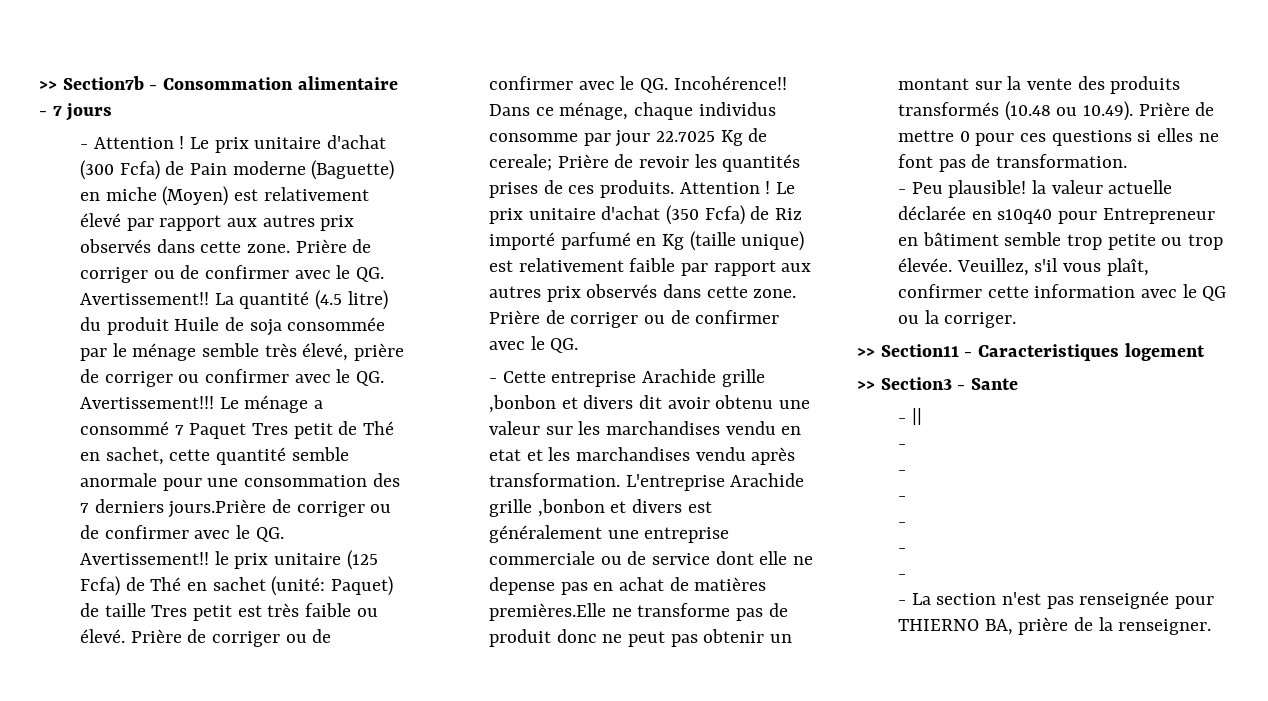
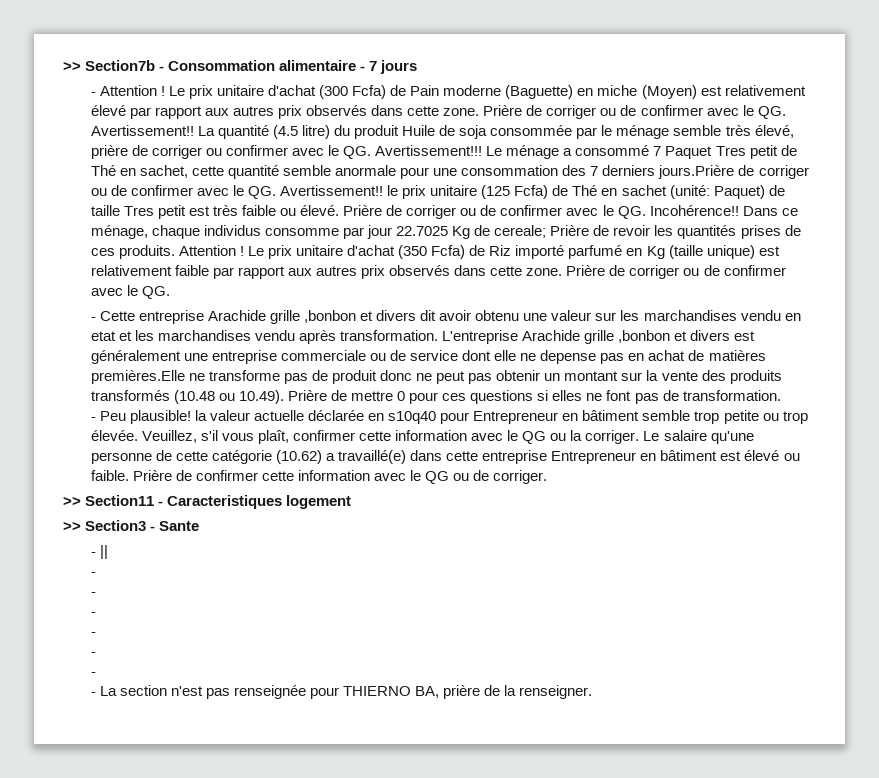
+ Le salaire qu'une personne de cette catégorie (10.62) a travaillé(e) dans cette entreprise Entrepreneur en bâtiment est élevé ou faible. Prière de confirmer cette information avec le QG ou de corriger.

